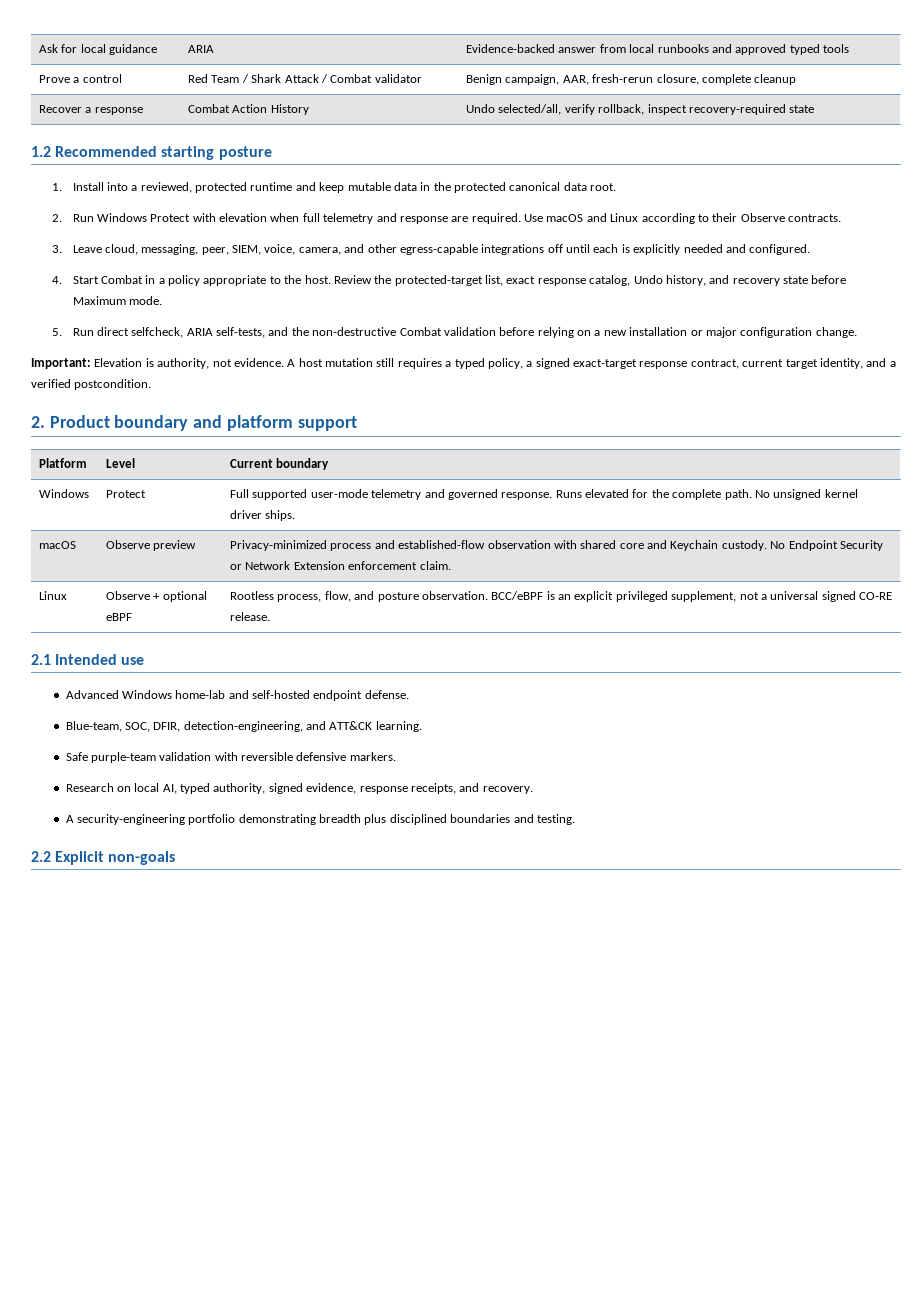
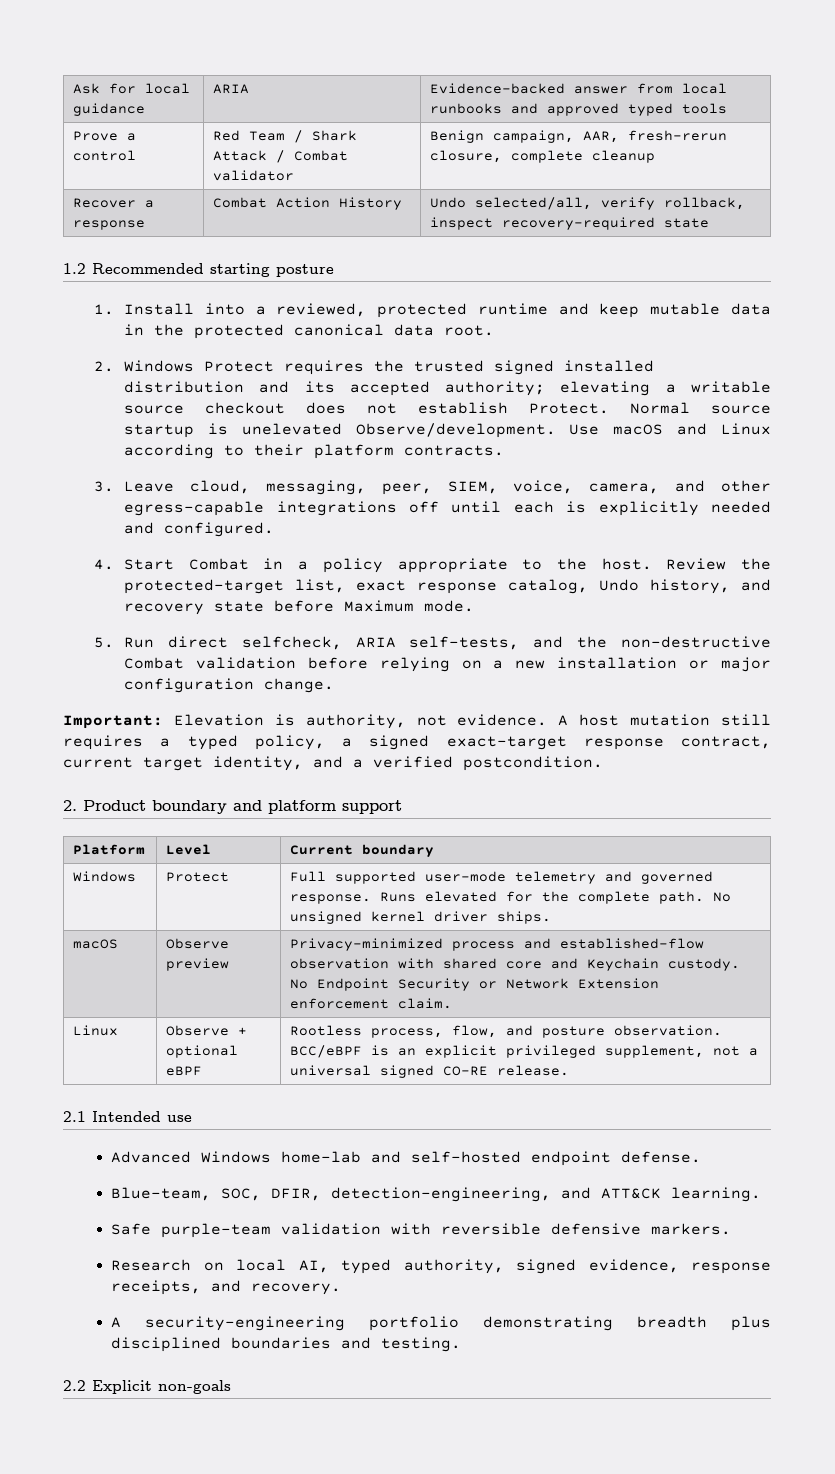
- 2. Run Windows Protect with elevation when full telemetry and response are required.
+ 2. Windows Protect requires the trusted signed installed distribution and its accepted authority; elevating a writable source checkout does not establish Protect. Normal source startup is unelevated Observe/development.
- Use macOS and Linux according to their Observe contracts.
+ Use macOS and Linux according to their platform contracts.

